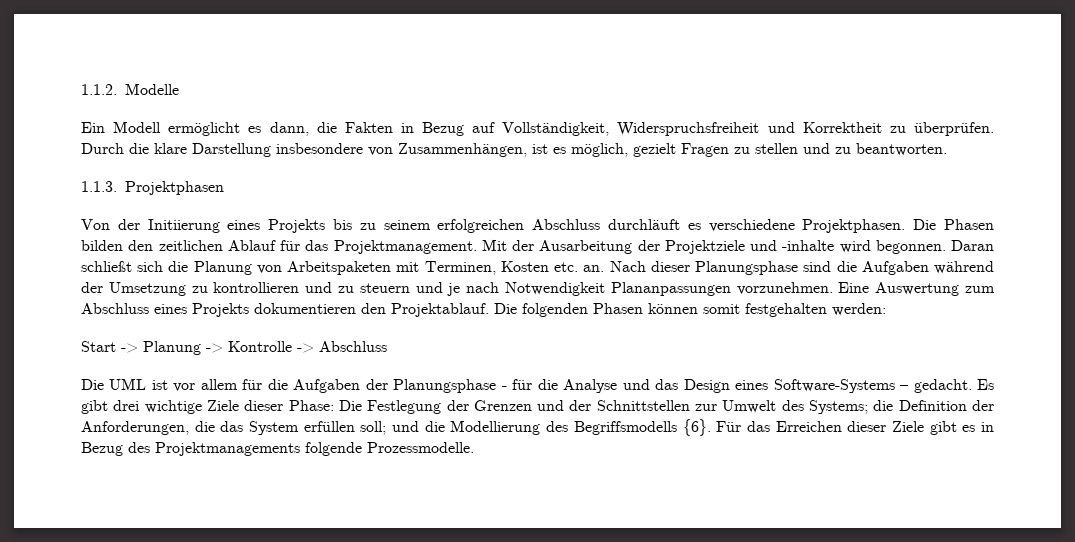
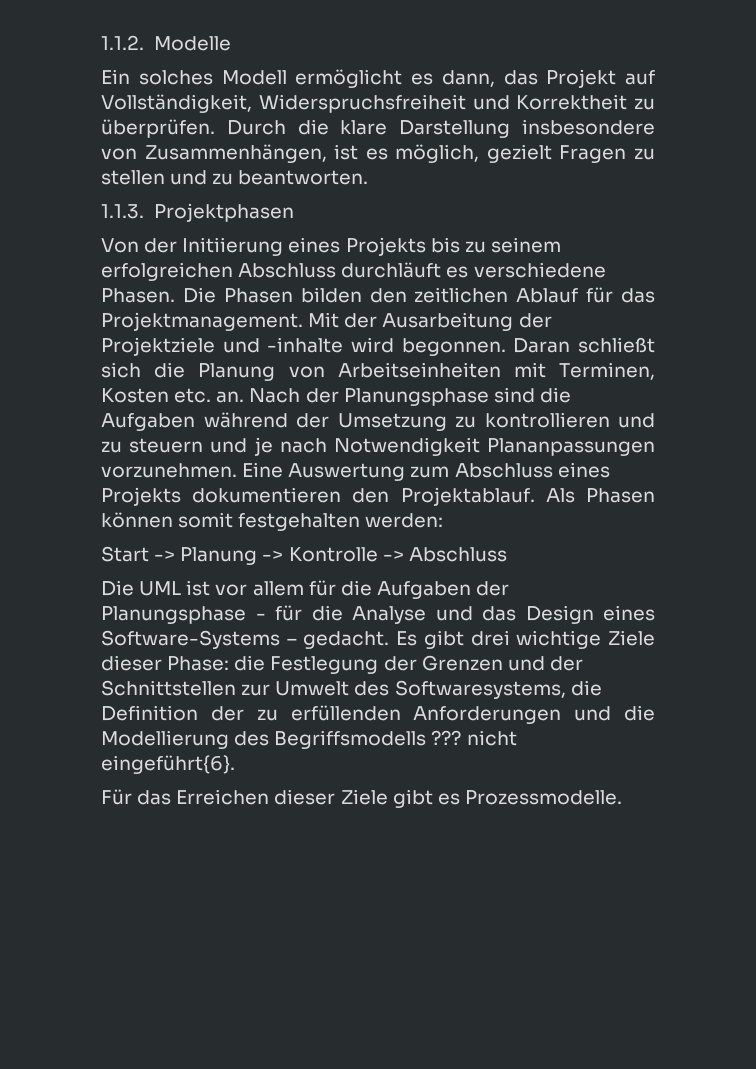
- Ein Modell ermöglicht es dann, die Fakten in Bezug auf Vollständigkeit, Widerspruchsfreiheit und Korrektheit zu überprüfen.
+ Ein solches Modell ermöglicht es dann, das Projekt auf Vollständigkeit, Widerspruchsfreiheit und Korrektheit zu überprüfen.
- Von der Initiierung eines Projekts bis zu seinem erfolgreichen Abschluss durchläuft es verschiedene Projektphasen.
+ Von der Initiierung eines Projekts bis zu seinem erfolgreichen Abschluss durchläuft es verschiedene Phasen.
- Daran schließt sich die Planung von Arbeitspaketen mit Terminen, Kosten etc. an.
+ Daran schließt sich die Planung von Arbeitseinheiten mit Terminen, Kosten etc. an.
- Nach dieser Planungsphase sind die Aufgaben während der Umsetzung zu kontrollieren und zu steuern und je nach Notwendigkeit Plananpassungen vorzunehmen.
+ Nach der Planungsphase sind die Aufgaben während der Umsetzung zu kontrollieren und zu steuern und je nach Notwendigkeit Plananpassungen vorzunehmen.
- Die folgenden Phasen können somit festgehalten werden:
+ Als Phasen können somit festgehalten werden:
- Es gibt drei wichtige Ziele dieser Phase: Die Festlegung der Grenzen und der Schnittstellen zur Umwelt des Systems; die Definition der Anforderungen, die das System erfüllen soll; und die Modellierung des Begriffsmodells {6}. Für das Erreichen dieser Ziele gibt es in Bezug des Projektmanagements folgende Prozessmodelle.
+ Es gibt drei wichtige Ziele dieser Phase: die Festlegung der Grenzen und der Schnittstellen zur Umwelt des Softwaresystems, die Definition der zu erfüllenden Anforderungen und die Modellierung des Begriffsmodells ??? nicht eingeführt{6}.
+ Für das Erreichen dieser Ziele gibt es Prozessmodelle.

